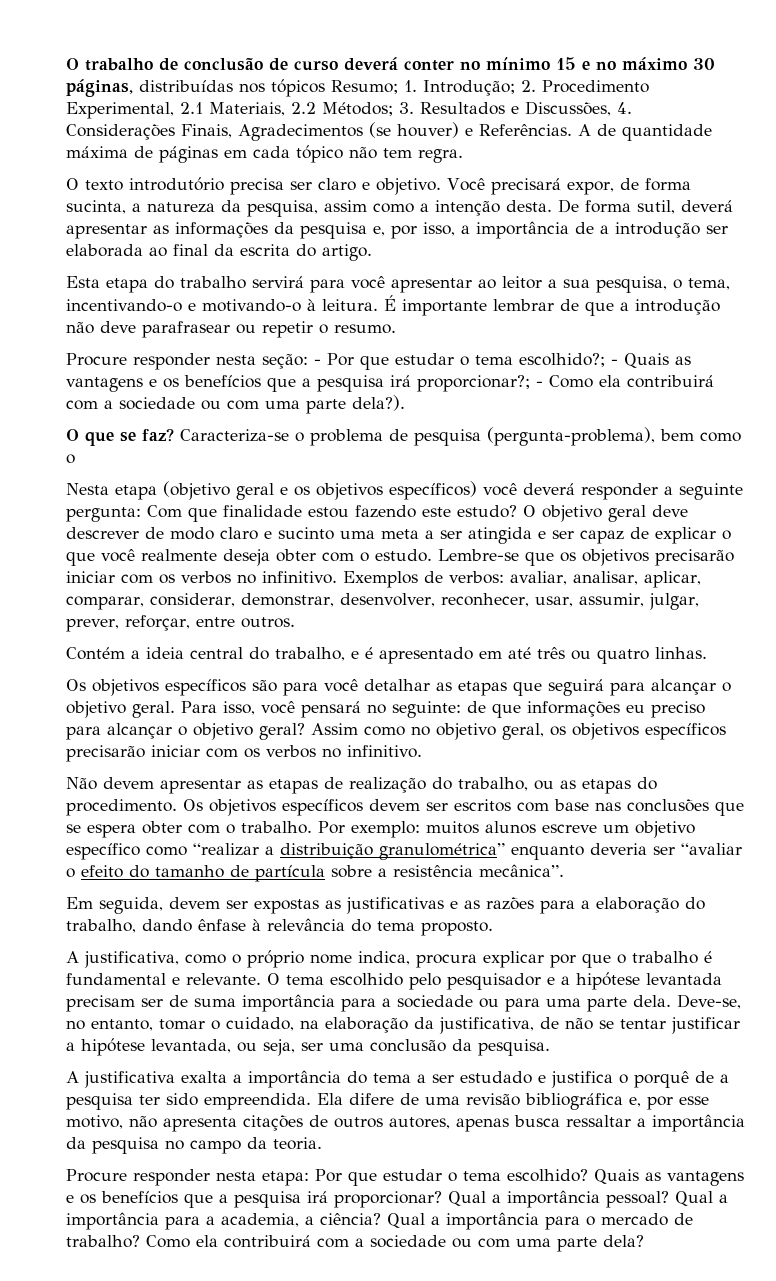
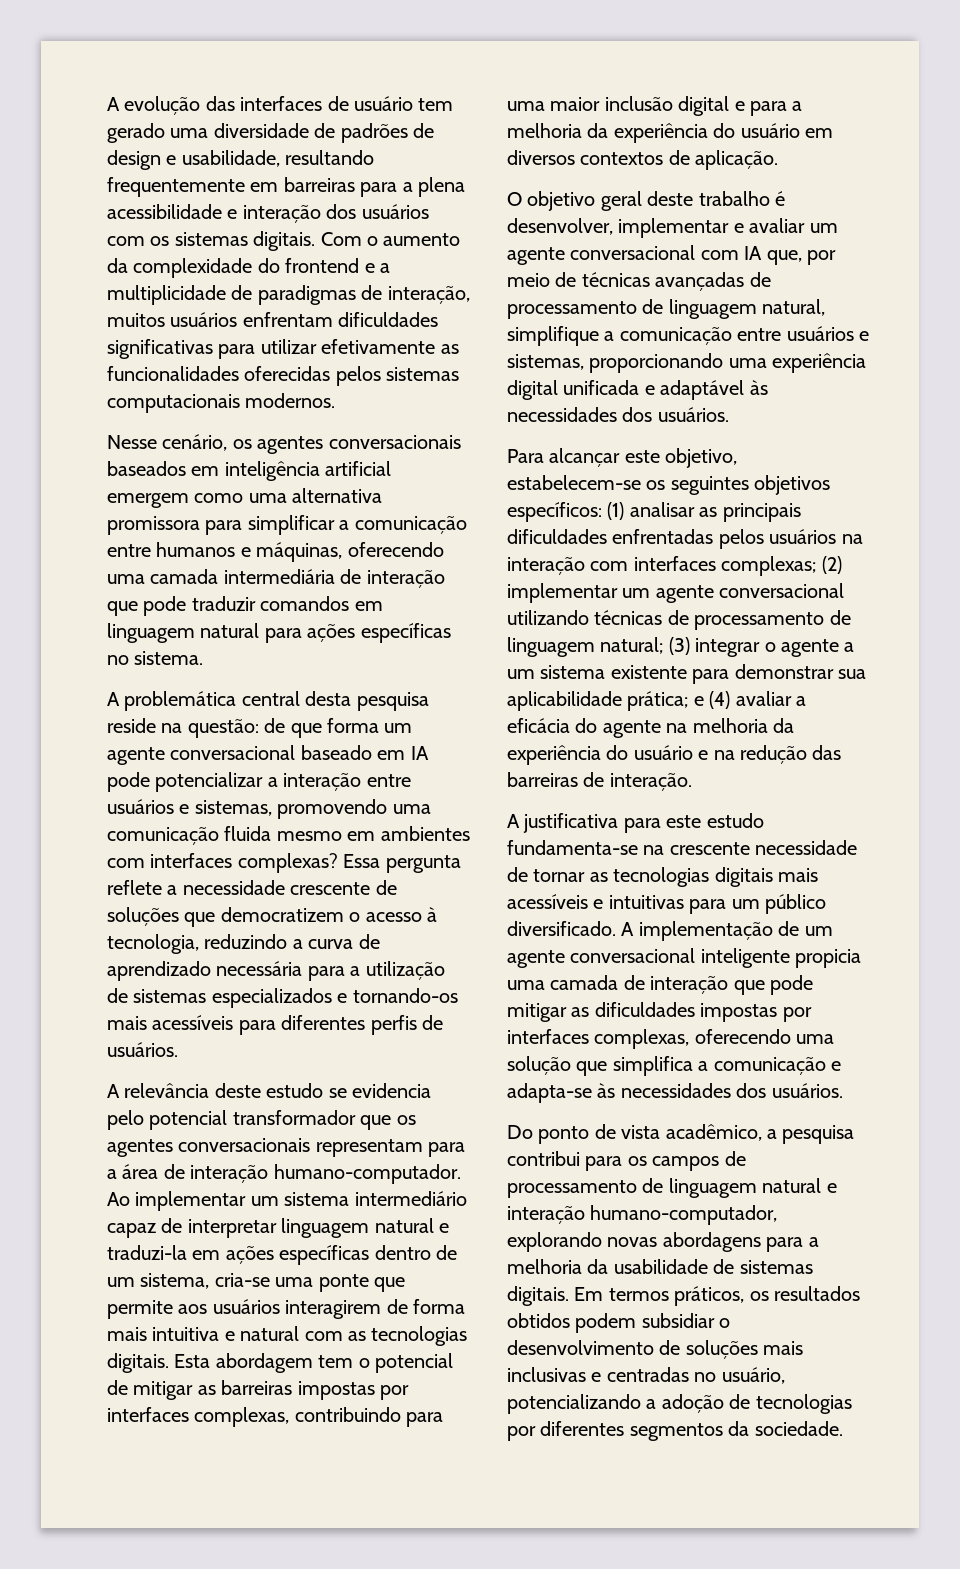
- O trabalho de conclusão de curso deverá conter no mínimo 15 e no máximo 30 páginas, distribuídas nos tópicos Resumo; 1. Introdução; 2. Procedimento Experimental, 2.1 Materiais, 2.2 Métodos; 3. Resultados e Discussões, 4. Considerações Finais, Agradecimentos (se houver) e Referências. A de quantidade máxima de páginas em cada tópico não tem regra.
- O texto introdutório precisa ser claro e objetivo. Você precisará expor, de forma sucinta, a natureza da pesquisa, assim como a intenção desta. De forma sutil, deverá apresentar as informações da pesquisa e, por isso, a importância de a introdução ser elaborada ao final da escrita do artigo.
- Esta etapa do trabalho servirá para você apresentar ao leitor a sua pesquisa, o tema, incentivando-o e motivando-o à leitura. É importante lembrar de que a introdução não deve parafrasear ou repetir o resumo.
- Procure responder nesta seção: - Por que estudar o tema escolhido?; - Quais as vantagens e os benefícios que a pesquisa irá proporcionar?; - Como ela contribuirá com a sociedade ou com uma parte dela?).
- O que se faz? Caracteriza-se o problema de pesquisa (pergunta-problema), bem como o
- Nesta etapa (objetivo geral e os objetivos específicos) você deverá responder a seguinte pergunta: Com que finalidade estou fazendo este estudo? O objetivo geral deve descrever de modo claro e sucinto uma meta a ser atingida e ser capaz de explicar o que você realmente deseja obter com o estudo. Lembre-se que os objetivos precisarão iniciar com os verbos no infinitivo. Exemplos de verbos: avaliar, analisar, aplicar, comparar, considerar, demonstrar, desenvolver, reconhecer, usar, assumir, julgar, prever, reforçar, entre outros.
- Contém a ideia central do trabalho, e é apresentado em até três ou quatro linhas.
- Os objetivos específicos são para você detalhar as etapas que seguirá para alcançar o objetivo geral. Para isso, você pensará no seguinte: de que informações eu preciso para alcançar o objetivo geral? Assim como no objetivo geral, os objetivos específicos precisarão iniciar com os verbos no infinitivo.
- Não devem apresentar as etapas de realização do trabalho, ou as etapas do procedimento. Os objetivos específicos devem ser escritos com base nas conclusões que se espera obter com o trabalho. Por exemplo: muitos alunos escreve um objetivo específico como “realizar a distribuição granulométrica” enquanto deveria ser “avaliar o efeito do tamanho de partícula sobre a resistência mecânica”.
- Em seguida, devem ser expostas as justificativas e as razões para a elaboração do trabalho, dando ênfase à relevância do tema proposto.
- A justificativa, como o próprio nome indica, procura explicar por que o trabalho é fundamental e relevante. O tema escolhido pelo pesquisador e a hipótese levantada precisam ser de suma importância para a sociedade ou para uma parte dela. Deve-se, no entanto, tomar o cuidado, na elaboração da justificativa, de não se tentar justificar a hipótese levantada, ou seja, ser uma conclusão da pesquisa.
- A justificativa exalta a importância do tema a ser estudado e justifica o porquê de a pesquisa ter sido empreendida. Ela difere de uma revisão bibliográfica e, por esse motivo, não apresenta citações de outros autores, apenas busca ressaltar a importância da pesquisa no campo da teoria.
- Procure responder nesta etapa: Por que estudar o tema escolhido? Quais as vantagens e os benefícios que a pesquisa irá proporcionar? Qual a importância pessoal? Qual a importância para a academia, a ciência? Qual a importância para o mercado de trabalho? Como ela contribuirá com a sociedade ou com uma parte dela?
+ A evolução das interfaces de usuário tem gerado uma diversidade de padrões de design e usabilidade, resultando frequentemente em barreiras para a plena acessibilidade e interação dos usuários com os sistemas digitais. Com o aumento da complexidade do frontend e a multiplicidade de paradigmas de interação, muitos usuários enfrentam dificuldades significativas para utilizar efetivamente as funcionalidades oferecidas pelos sistemas computacionais modernos.
+ Nesse cenário, os agentes conversacionais baseados em inteligência artificial emergem como uma alternativa promissora para simplificar a comunicação entre humanos e máquinas, oferecendo uma camada intermediária de interação que pode traduzir comandos em linguagem natural para ações específicas no sistema.
+ A problemática central desta pesquisa reside na questão: de que forma um agente conversacional baseado em IA pode potencializar a interação entre usuários e sistemas, promovendo uma comunicação fluida mesmo em ambientes com interfaces complexas? Essa pergunta reflete a necessidade crescente de soluções que democratizem o acesso à tecnologia, reduzindo a curva de aprendizado necessária para a utilização de sistemas especializados e tornando-os mais acessíveis para diferentes perfis de usuários.
+ A relevância deste estudo se evidencia pelo potencial transformador que os agentes conversacionais representam para a área de interação humano-computador. Ao implementar um sistema intermediário capaz de interpretar linguagem natural e traduzi-la em ações específicas dentro de um sistema, cria-se uma ponte que permite aos usuários interagirem de forma mais intuitiva e natural com as tecnologias digitais. Esta abordagem tem o potencial de mitigar as barreiras impostas por interfaces complexas, contribuindo para uma maior inclusão digital e para a melhoria da experiência do usuário em diversos contextos de aplicação.
+ O objetivo geral deste trabalho é desenvolver, implementar e avaliar um agente conversacional com IA que, por meio de técnicas avançadas de processamento de linguagem natural, simplifique a comunicação entre usuários e sistemas, proporcionando uma experiência digital unificada e adaptável às necessidades dos usuários.
+ Para alcançar este objetivo, estabelecem-se os seguintes objetivos específicos: (1) analisar as principais dificuldades enfrentadas pelos usuários na interação com interfaces complexas; (2) implementar um agente conversacional utilizando técnicas de processamento de linguagem natural; (3) integrar o agente a um sistema existente para demonstrar sua aplicabilidade prática; e (4) avaliar a eficácia do agente na melhoria da experiência do usuário e na redução das barreiras de interação.
+ A justificativa para este estudo fundamenta-se na crescente necessidade de tornar as tecnologias digitais mais acessíveis e intuitivas para um público diversificado. A implementação de um agente conversacional inteligente propicia uma camada de interação que pode mitigar as dificuldades impostas por interfaces complexas, oferecendo uma solução que simplifica a comunicação e adapta-se às necessidades dos usuários.
+ Do ponto de vista acadêmico, a pesquisa contribui para os campos de processamento de linguagem natural e interação humano-computador, explorando novas abordagens para a melhoria da usabilidade de sistemas digitais. Em termos práticos, os resultados obtidos podem subsidiar o desenvolvimento de soluções mais inclusivas e centradas no usuário, potencializando a adoção de tecnologias por diferentes segmentos da sociedade.

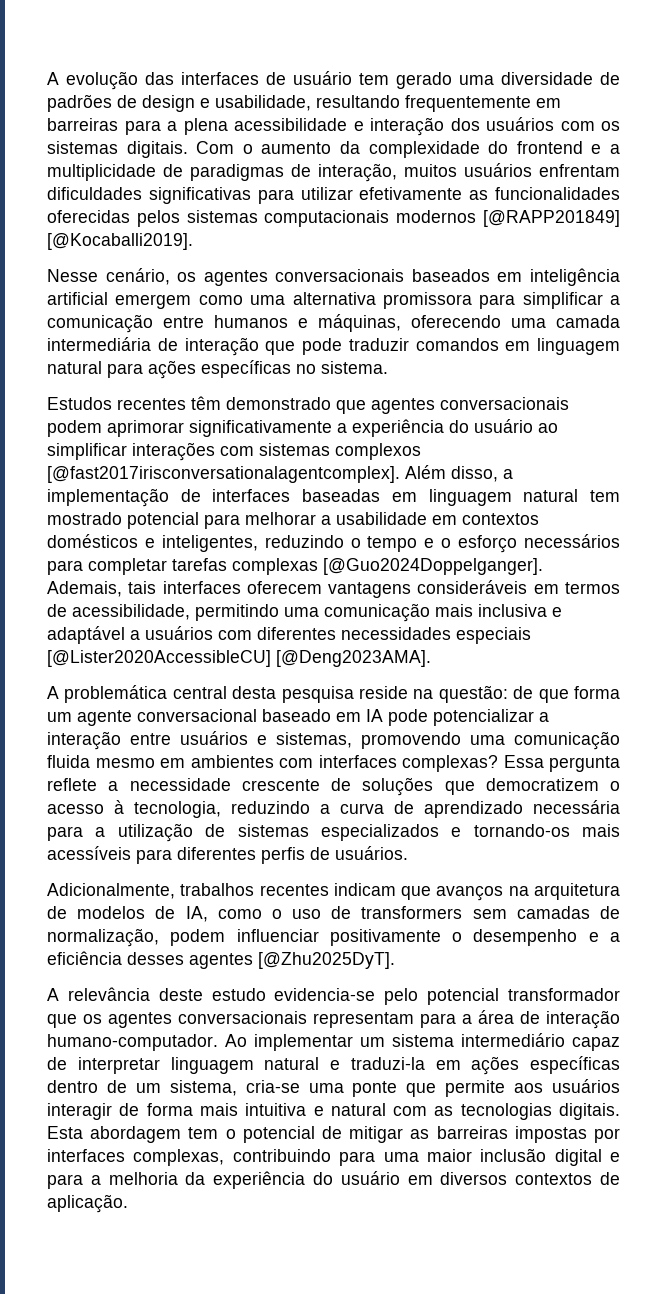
- Com o aumento da complexidade do frontend e a multiplicidade de paradigmas de interação, muitos usuários enfrentam dificuldades significativas para utilizar efetivamente as funcionalidades oferecidas pelos sistemas computacionais modernos.
+ Com o aumento da complexidade do frontend e a multiplicidade de paradigmas de interação, muitos usuários enfrentam dificuldades significativas para utilizar efetivamente as funcionalidades oferecidas pelos sistemas computacionais modernos [@RAPP201849] [@Kocaballi2019].
+ Estudos recentes têm demonstrado que agentes conversacionais podem aprimorar significativamente a experiência do usuário ao simplificar interações com sistemas complexos [@fast2017irisconversationalagentcomplex]. Além disso, a implementação de interfaces baseadas em linguagem natural tem mostrado potencial para melhorar a usabilidade em contextos domésticos e inteligentes, reduzindo o tempo e o esforço necessários para completar tarefas complexas [@Guo2024Doppelganger]. Ademais, tais interfaces oferecem vantagens consideráveis em termos de acessibilidade, permitindo uma comunicação mais inclusiva e adaptável a usuários com diferentes necessidades especiais [@Lister2020AccessibleCU] [@Deng2023AMA].
+ Adicionalmente, trabalhos recentes indicam que avanços na arquitetura de modelos de IA, como o uso de transformers sem camadas de normalização, podem influenciar positivamente o desempenho e a eficiência desses agentes [@Zhu2025DyT].
- A relevância deste estudo se evidencia pelo potencial transformador que os agentes conversacionais representam para a área de interação humano-computador.
+ A relevância deste estudo evidencia-se pelo potencial transformador que os agentes conversacionais representam para a área de interação humano-computador.
- Ao implementar um sistema intermediário capaz de interpretar linguagem natural e traduzi-la em ações específicas dentro de um sistema, cria-se uma ponte que permite aos usuários interagirem de forma mais intuitiva e natural com as tecnologias digitais.
+ Ao implementar um sistema intermediário capaz de interpretar linguagem natural e traduzi-la em ações específicas dentro de um sistema, cria-se uma ponte que permite aos usuários interagir de forma mais intuitiva e natural com as tecnologias digitais.
- O objetivo geral deste trabalho é desenvolver, implementar e avaliar um agente conversacional com IA que, por meio de técnicas avançadas de processamento de linguagem natural, simplifique a comunicação entre usuários e sistemas, proporcionando uma experiência digital unificada e adaptável às necessidades dos usuários.
- Para alcançar este objetivo, estabelecem-se os seguintes objetivos específicos: (1) analisar as principais dificuldades enfrentadas pelos usuários na interação com interfaces complexas; (2) implementar um agente conversacional utilizando técnicas de processamento de linguagem natural; (3) integrar o agente a um sistema existente para demonstrar sua aplicabilidade prática; e (4) avaliar a eficácia do agente na melhoria da experiência do usuário e na redução das barreiras de interação.
- A justificativa para este estudo fundamenta-se na crescente necessidade de tornar as tecnologias digitais mais acessíveis e intuitivas para um público diversificado. A implementação de um agente conversacional inteligente propicia uma camada de interação que pode mitigar as dificuldades impostas por interfaces complexas, oferecendo uma solução que simplifica a comunicação e adapta-se às necessidades dos usuários.
- Do ponto de vista acadêmico, a pesquisa contribui para os campos de processamento de linguagem natural e interação humano-computador, explorando novas abordagens para a melhoria da usabilidade de sistemas digitais. Em termos práticos, os resultados obtidos podem subsidiar o desenvolvimento de soluções mais inclusivas e centradas no usuário, potencializando a adoção de tecnologias por diferentes segmentos da sociedade.

